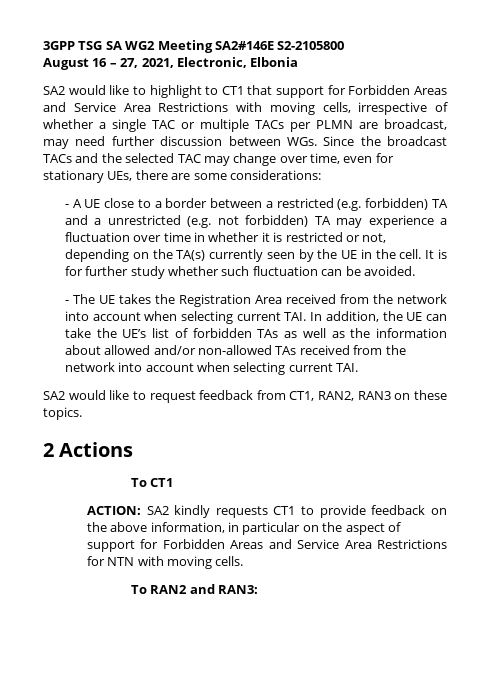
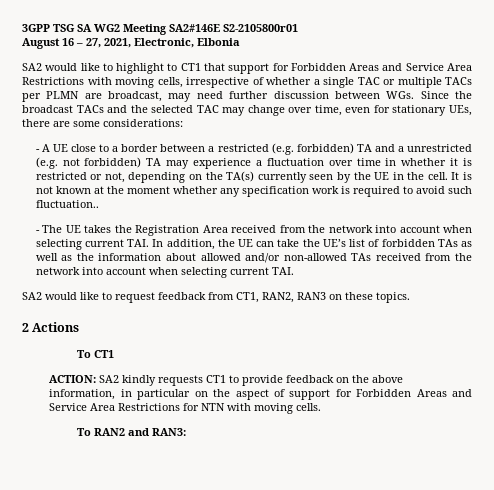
- 3GPP TSG SA WG2 Meeting SA2#146E S2-2105800
+ 3GPP TSG SA WG2 Meeting SA2#146E S2-2105800r01
- It is for further study whether such fluctuation can be avoided.
+ It is not known at the moment whether any specification work is required to avoid such fluctuation..

